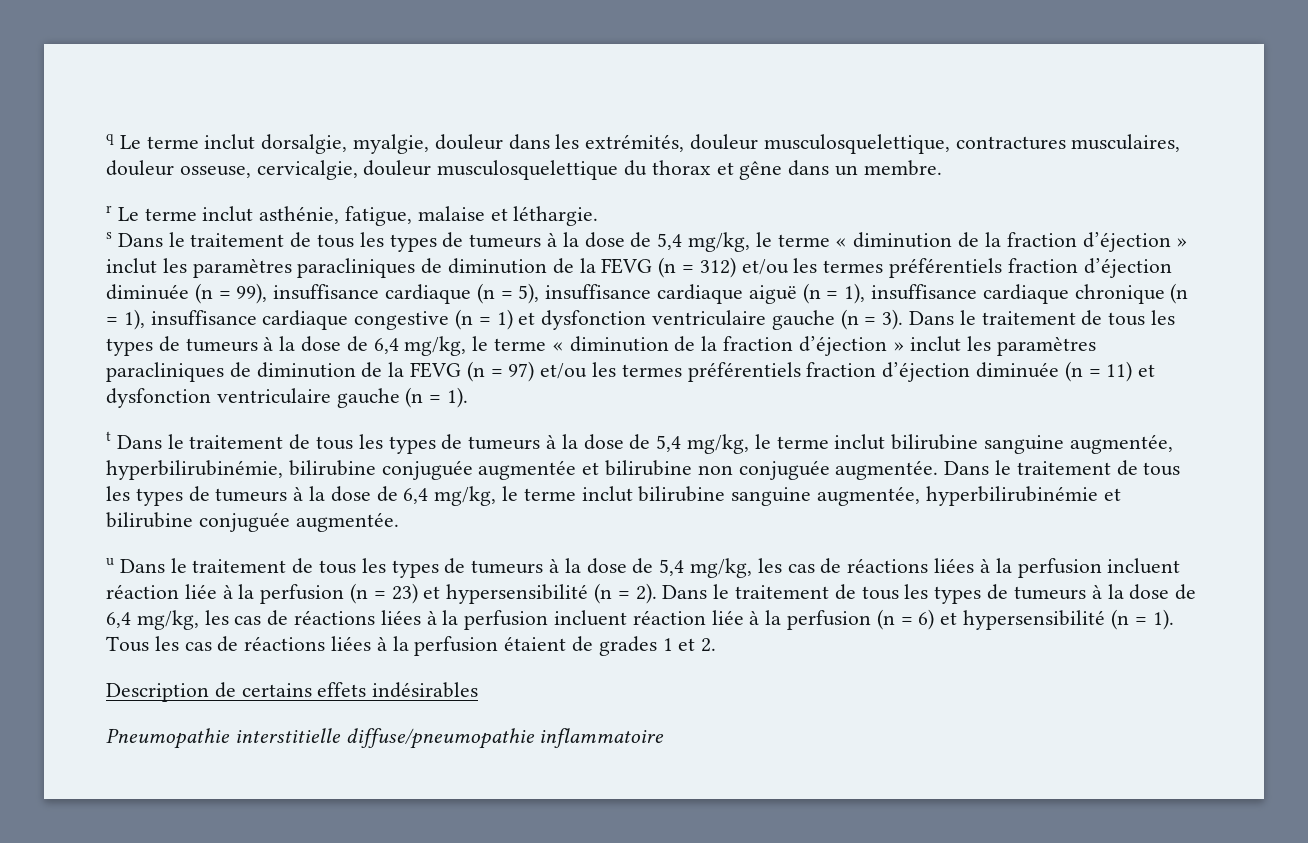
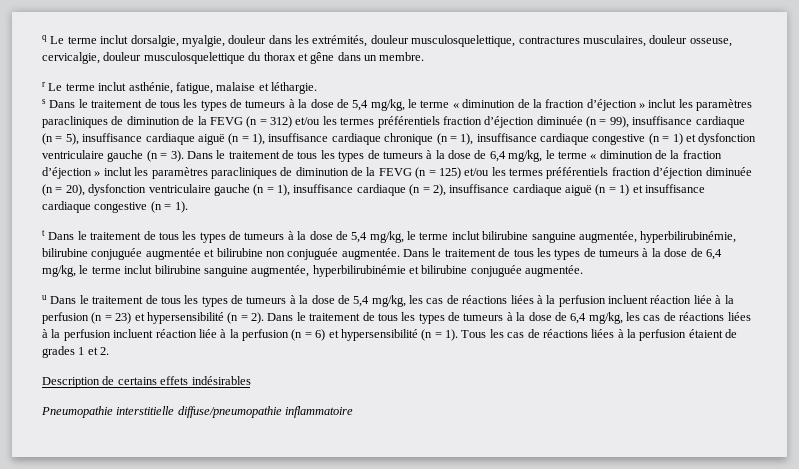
- Dans le traitement de tous les types de tumeurs à la dose de 6,4 mg/kg, le terme « diminution de la fraction d’éjection » inclut les paramètres paracliniques de diminution de la FEVG (n = 97) et/ou les termes préférentiels fraction d’éjection diminuée (n = 11) et dysfonction ventriculaire gauche (n = 1).
+ Dans le traitement de tous les types de tumeurs à la dose de 6,4 mg/kg, le terme « diminution de la fraction d’éjection » inclut les paramètres paracliniques de diminution de la FEVG (n = 125) et/ou les termes préférentiels fraction d’éjection diminuée (n = 20), dysfonction ventriculaire gauche (n = 1), insuffisance cardiaque (n = 2), insuffisance cardiaque aiguë (n = 1) et insuffisance cardiaque congestive (n = 1).

